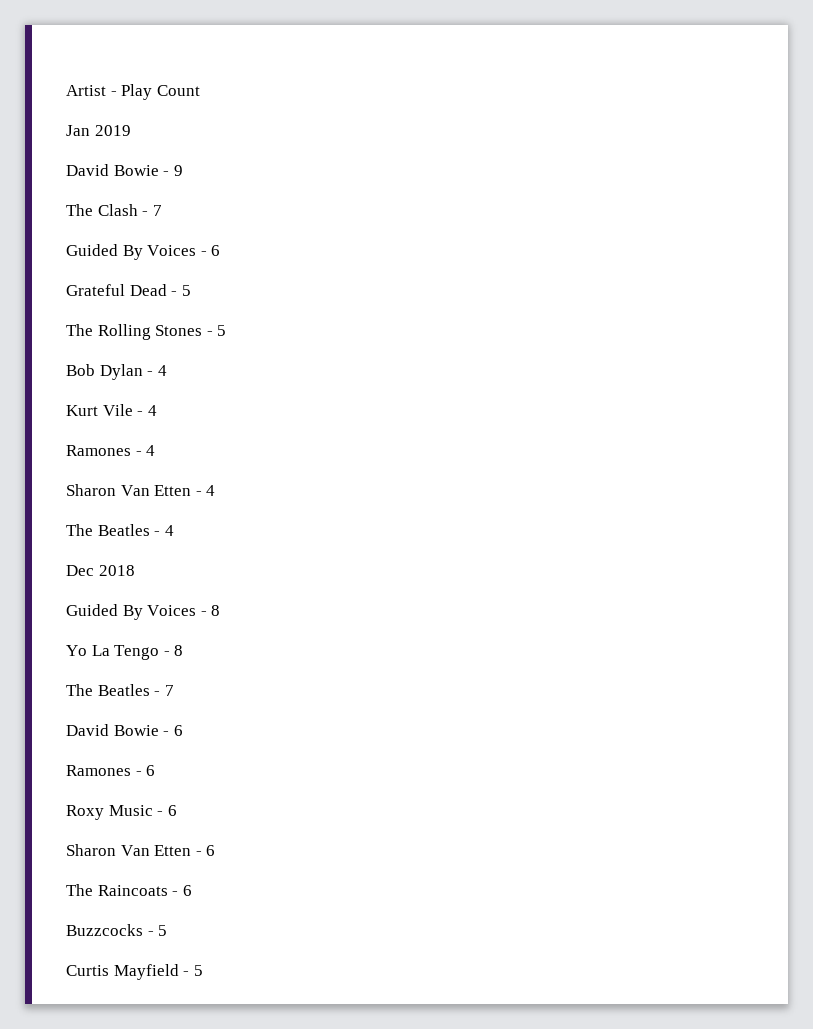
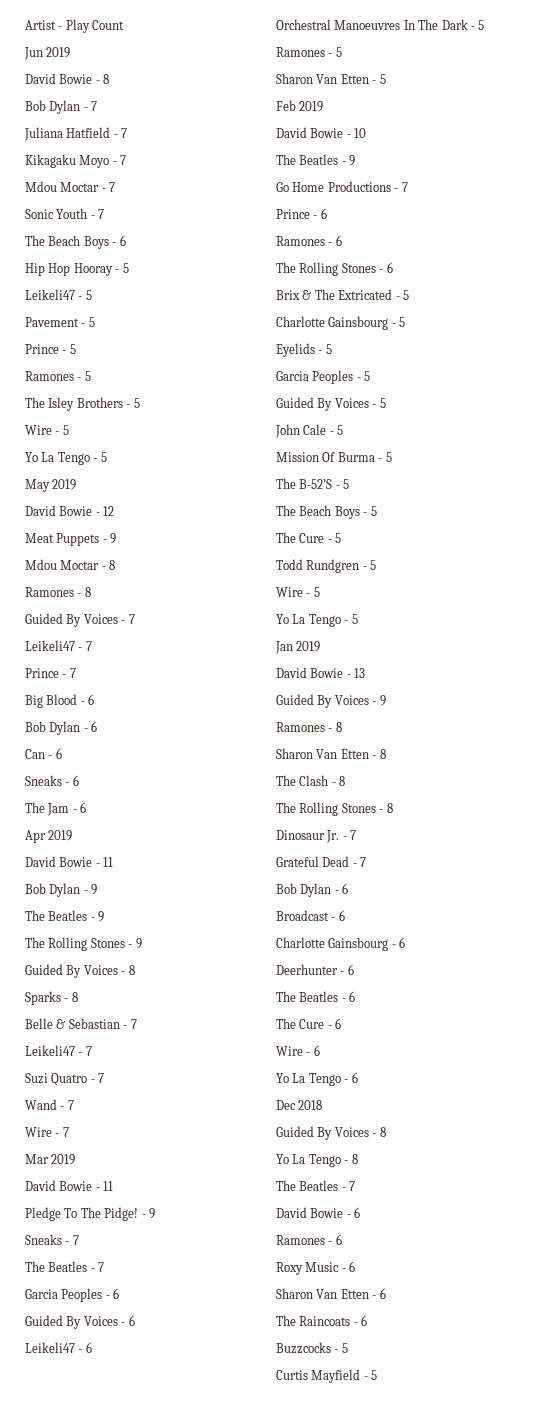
+ Jun 2019
+ David Bowie - 8
+ Bob Dylan - 7
+ Juliana Hatfield - 7
+ Kikagaku Moyo - 7
+ Mdou Moctar - 7
+ Sonic Youth - 7
+ The Beach Boys - 6
+ Hip Hop Hooray - 5
+ Leikeli47 - 5
+ Pavement - 5
+ Prince - 5
+ Ramones - 5
+ The Isley Brothers - 5
+ Wire - 5
+ Yo La Tengo - 5
+ May 2019
+ David Bowie - 12
+ Meat Puppets - 9
+ Mdou Moctar - 8
+ Ramones - 8
+ Guided By Voices - 7
+ Leikeli47 - 7
+ Prince - 7
+ Big Blood - 6
+ Bob Dylan - 6
+ Can - 6
+ Sneaks - 6
+ The Jam - 6
+ Apr 2019
+ David Bowie - 11
+ Bob Dylan - 9
+ The Beatles - 9
+ The Rolling Stones - 9
+ Guided By Voices - 8
+ Sparks - 8
+ Belle & Sebastian - 7
+ Leikeli47 - 7
+ Suzi Quatro - 7
+ Wand - 7
+ Wire - 7
+ Mar 2019
+ David Bowie - 11
+ Pledge To The Pidge! - 9
+ Sneaks - 7
+ The Beatles - 7
+ Garcia Peoples - 6
+ Guided By Voices - 6
+ Leikeli47 - 6
+ Orchestral Manoeuvres In The Dark - 5
+ Ramones - 5
+ Sharon Van Etten - 5
+ Feb 2019
+ David Bowie - 10
+ The Beatles - 9
+ Go Home Productions - 7
+ Prince - 6
+ Ramones - 6
+ The Rolling Stones - 6
+ Brix & The Extricated - 5
+ Charlotte Gainsbourg - 5
+ Eyelids - 5
+ Garcia Peoples - 5
+ Guided By Voices - 5
+ John Cale - 5
+ Mission Of Burma - 5
+ The B-52’S - 5
+ The Beach Boys - 5
+ The Cure - 5
+ Todd Rundgren - 5
+ Wire - 5
+ Yo La Tengo - 5
- David Bowie - 9
- The Clash - 7
- Guided By Voices - 6
- Grateful Dead - 5
- The Rolling Stones - 5
- Bob Dylan - 4
- Kurt Vile - 4
- Ramones - 4
- Sharon Van Etten - 4
- The Beatles - 4
+ David Bowie - 13
+ Guided By Voices - 9
+ Ramones - 8
+ Sharon Van Etten - 8
+ The Clash - 8
+ The Rolling Stones - 8
+ Dinosaur Jr. - 7
+ Grateful Dead - 7
+ Bob Dylan - 6
+ Broadcast - 6
+ Charlotte Gainsbourg - 6
+ Deerhunter - 6
+ The Beatles - 6
+ The Cure - 6
+ Wire - 6
+ Yo La Tengo - 6

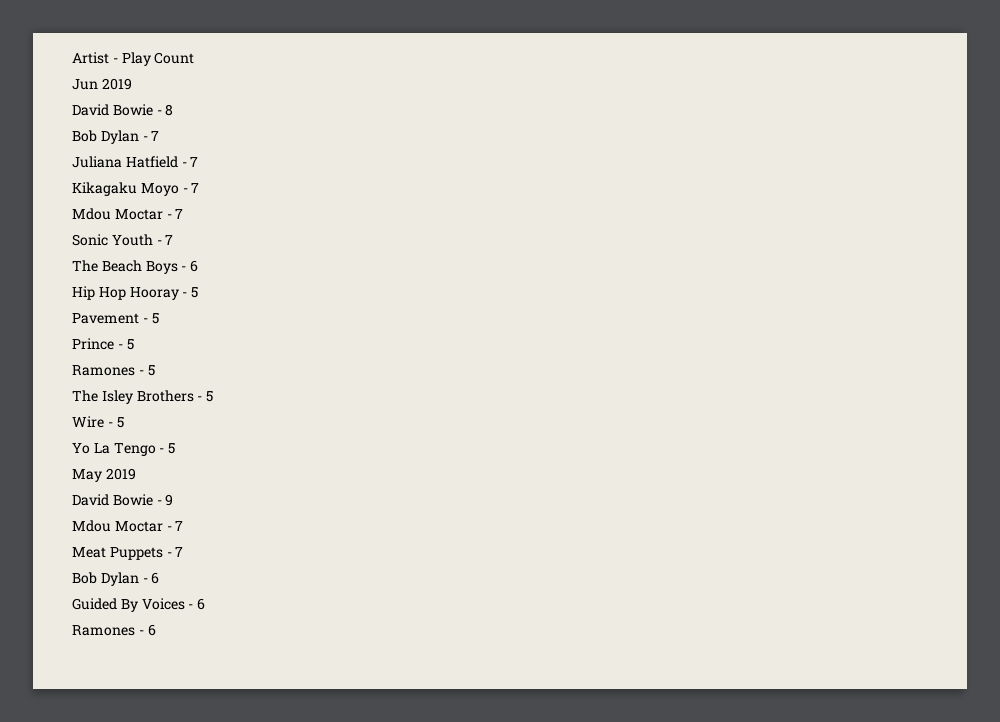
- Leikeli47 - 5
- David Bowie - 12
- Meat Puppets - 9
- Mdou Moctar - 8
- Ramones - 8
- Guided By Voices - 7
- Leikeli47 - 7
- Prince - 7
- Big Blood - 6
+ David Bowie - 9
+ Mdou Moctar - 7
+ Meat Puppets - 7
  Bob Dylan - 6
- Can - 6
- Sneaks - 6
- The Jam - 6
- Apr 2019
- David Bowie - 11
- Bob Dylan - 9
- The Beatles - 9
- The Rolling Stones - 9
- Guided By Voices - 8
- Sparks - 8
- Belle & Sebastian - 7
- Leikeli47 - 7
- Suzi Quatro - 7
- Wand - 7
- Wire - 7
- Mar 2019
- David Bowie - 11
- Pledge To The Pidge! - 9
- Sneaks - 7
- The Beatles - 7
- Garcia Peoples - 6
- Leikeli47 - 6
- Orchestral Manoeuvres In The Dark - 5
- Ramones - 5
- Sharon Van Etten - 5
- Feb 2019
- David Bowie - 10
- The Beatles - 9
- Go Home Productions - 7
- Prince - 6
  Ramones - 6
- The Rolling Stones - 6
- Brix & The Extricated - 5
- Charlotte Gainsbourg - 5
- Eyelids - 5
- Garcia Peoples - 5
- Guided By Voices - 5
- John Cale - 5
- Mission Of Burma - 5
- The B-52’S - 5
- The Beach Boys - 5
- The Cure - 5
- Todd Rundgren - 5
- Wire - 5
- Yo La Tengo - 5
- Jan 2019
- David Bowie - 13
- Guided By Voices - 9
- Ramones - 8
- Sharon Van Etten - 8
- The Clash - 8
- The Rolling Stones - 8
- Dinosaur Jr. - 7
- Grateful Dead - 7
- Bob Dylan - 6
- Broadcast - 6
- Charlotte Gainsbourg - 6
- Deerhunter - 6
- The Beatles - 6
- The Cure - 6
- Wire - 6
- Yo La Tengo - 6
- Dec 2018
- Guided By Voices - 8
- Yo La Tengo - 8
- The Beatles - 7
- David Bowie - 6
- Ramones - 6
- Roxy Music - 6
- Sharon Van Etten - 6
- The Raincoats - 6
- Buzzcocks - 5
- Curtis Mayfield - 5

